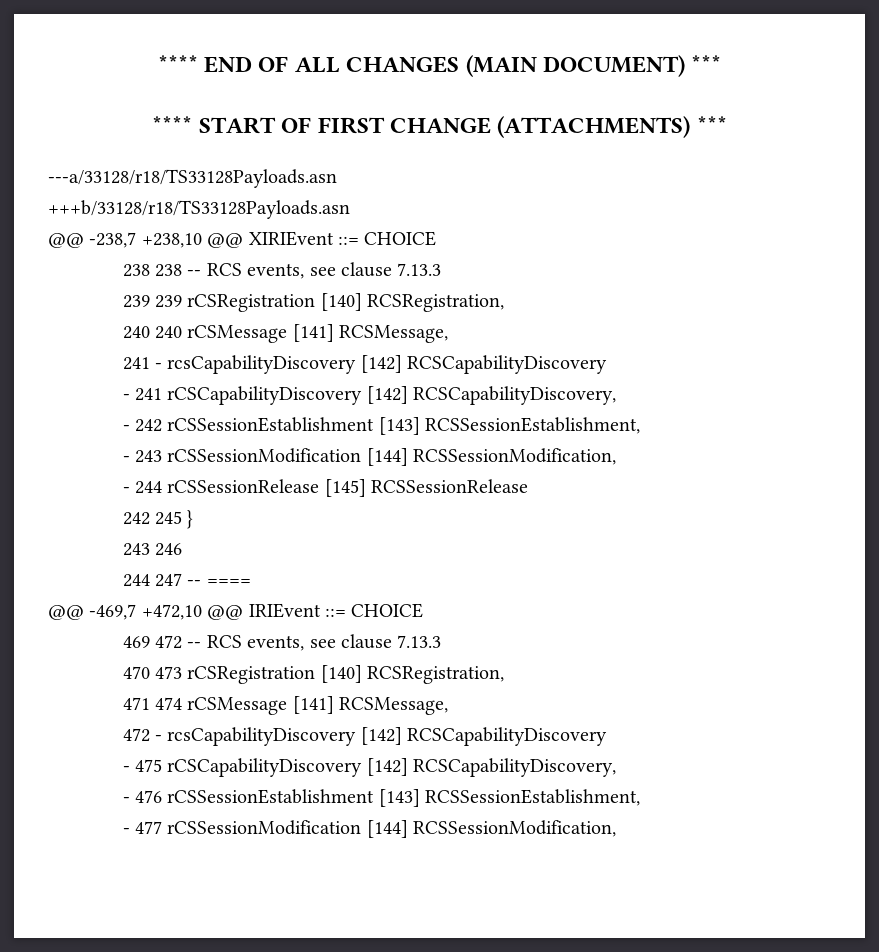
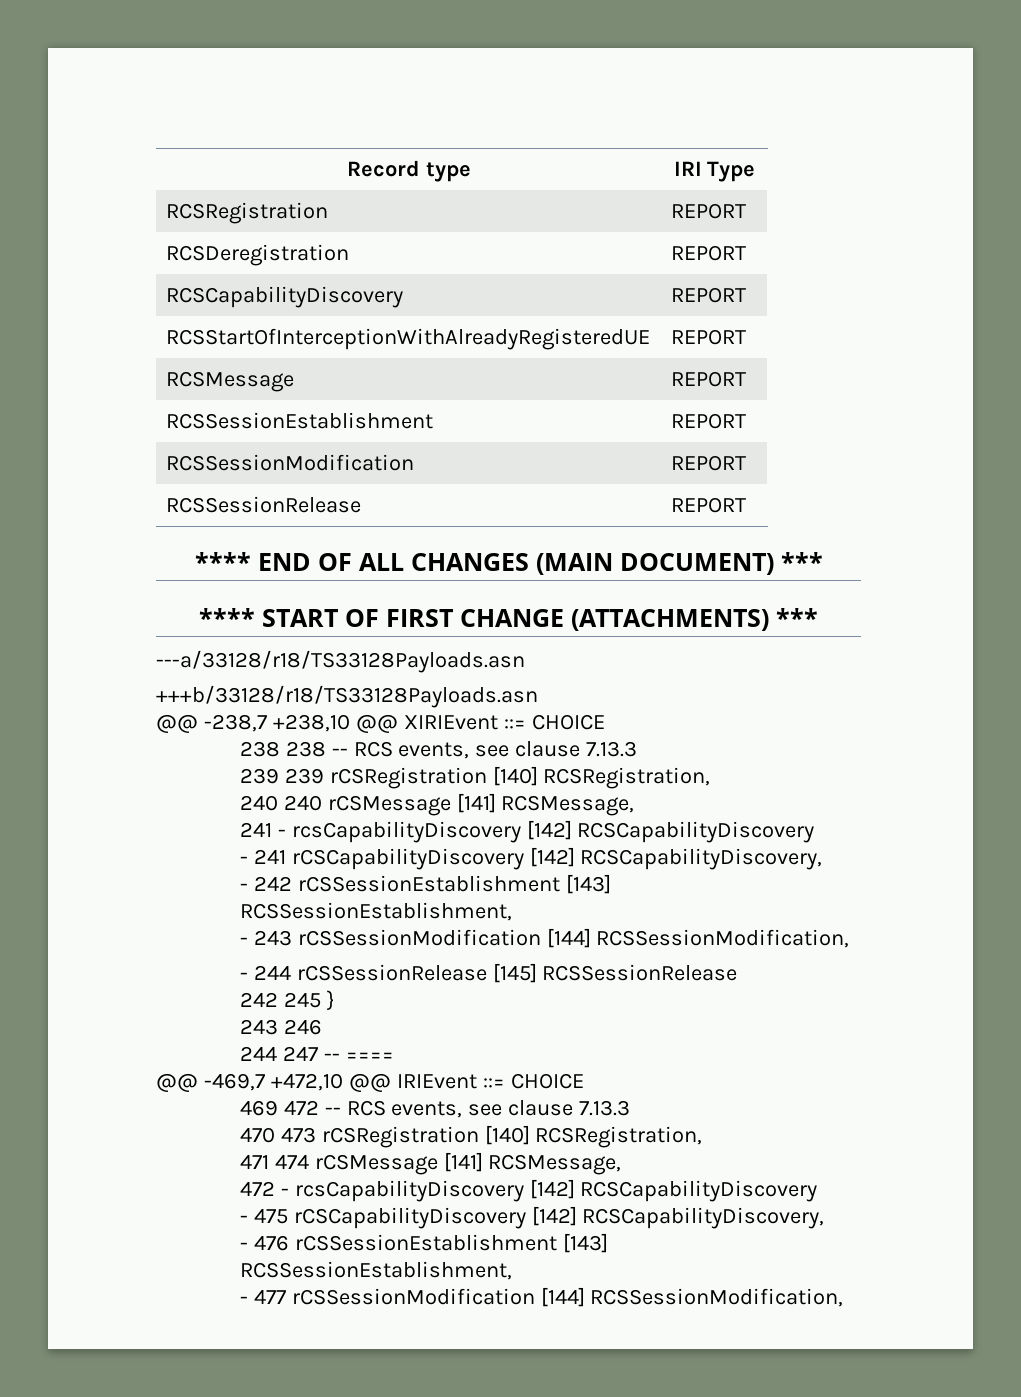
+ Record type | IRI Type
+ RCSRegistration | REPORT
+ RCSDeregistration | REPORT
+ RCSCapabilityDiscovery | REPORT
+ RCSStartOfInterceptionWithAlreadyRegisteredUE | REPORT
+ RCSMessage | REPORT
+ RCSSessionEstablishment | REPORT
+ RCSSessionModification | REPORT
+ RCSSessionRelease | REPORT

